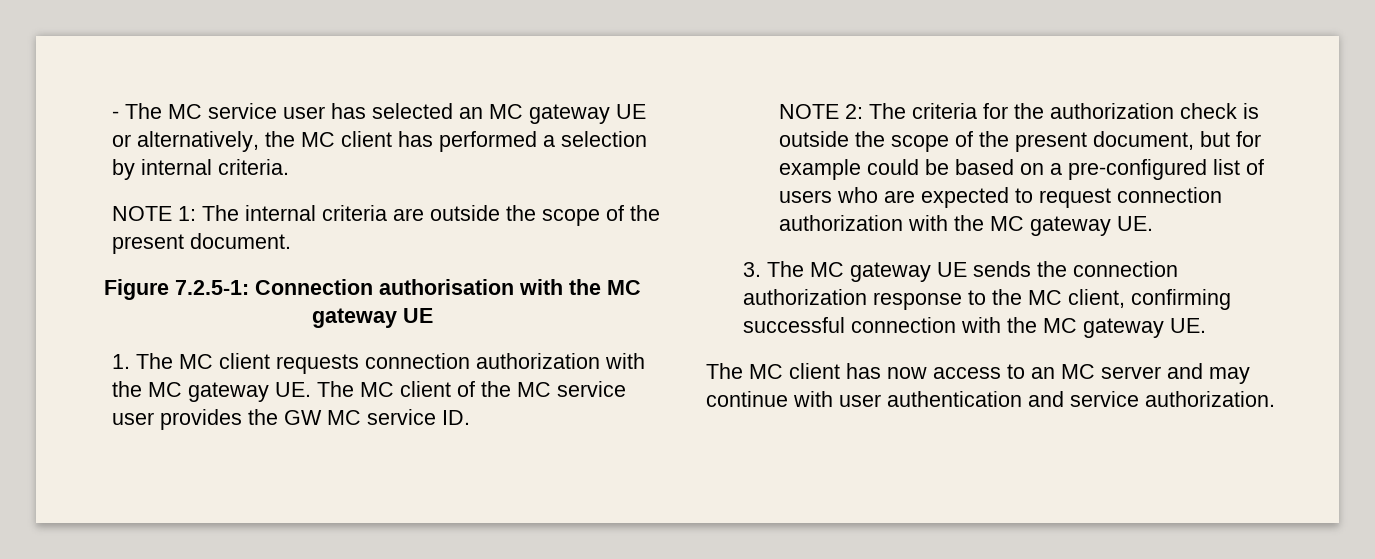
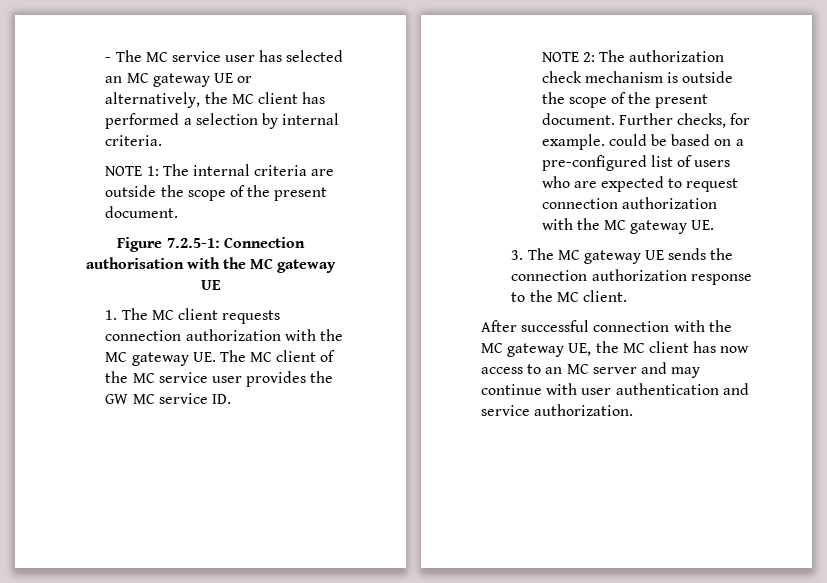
- NOTE 2: The criteria for the authorization check is outside the scope of the present document, but for example could be based on a pre-configured list of users who are expected to request connection authorization with the MC gateway UE.
+ NOTE 2: The authorization check mechanism is outside the scope of the present document. Further checks, for example. could be based on a pre-configured list of users who are expected to request connection authorization with the MC gateway UE.
- 3. The MC gateway UE sends the connection authorization response to the MC client, confirming successful connection with the MC gateway UE.
- The MC client has now access to an MC server and may continue with user authentication and service authorization.
+ 3. The MC gateway UE sends the connection authorization response to the MC client.
+ After successful connection with the MC gateway UE, the MC client has now access to an MC server and may continue with user authentication and service authorization.

